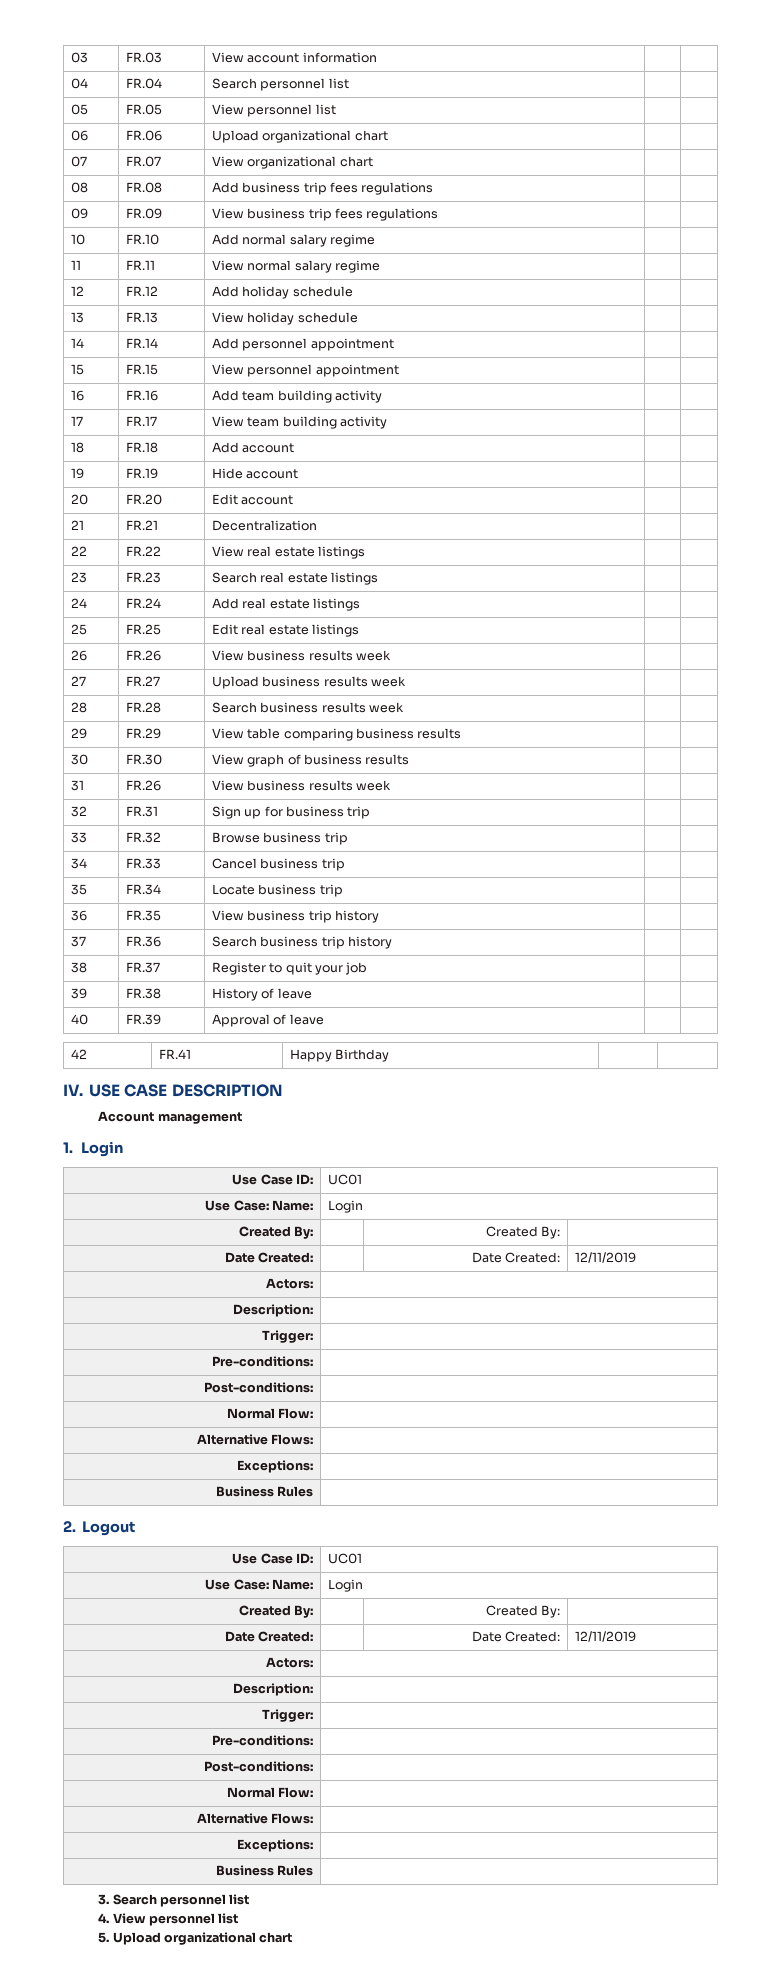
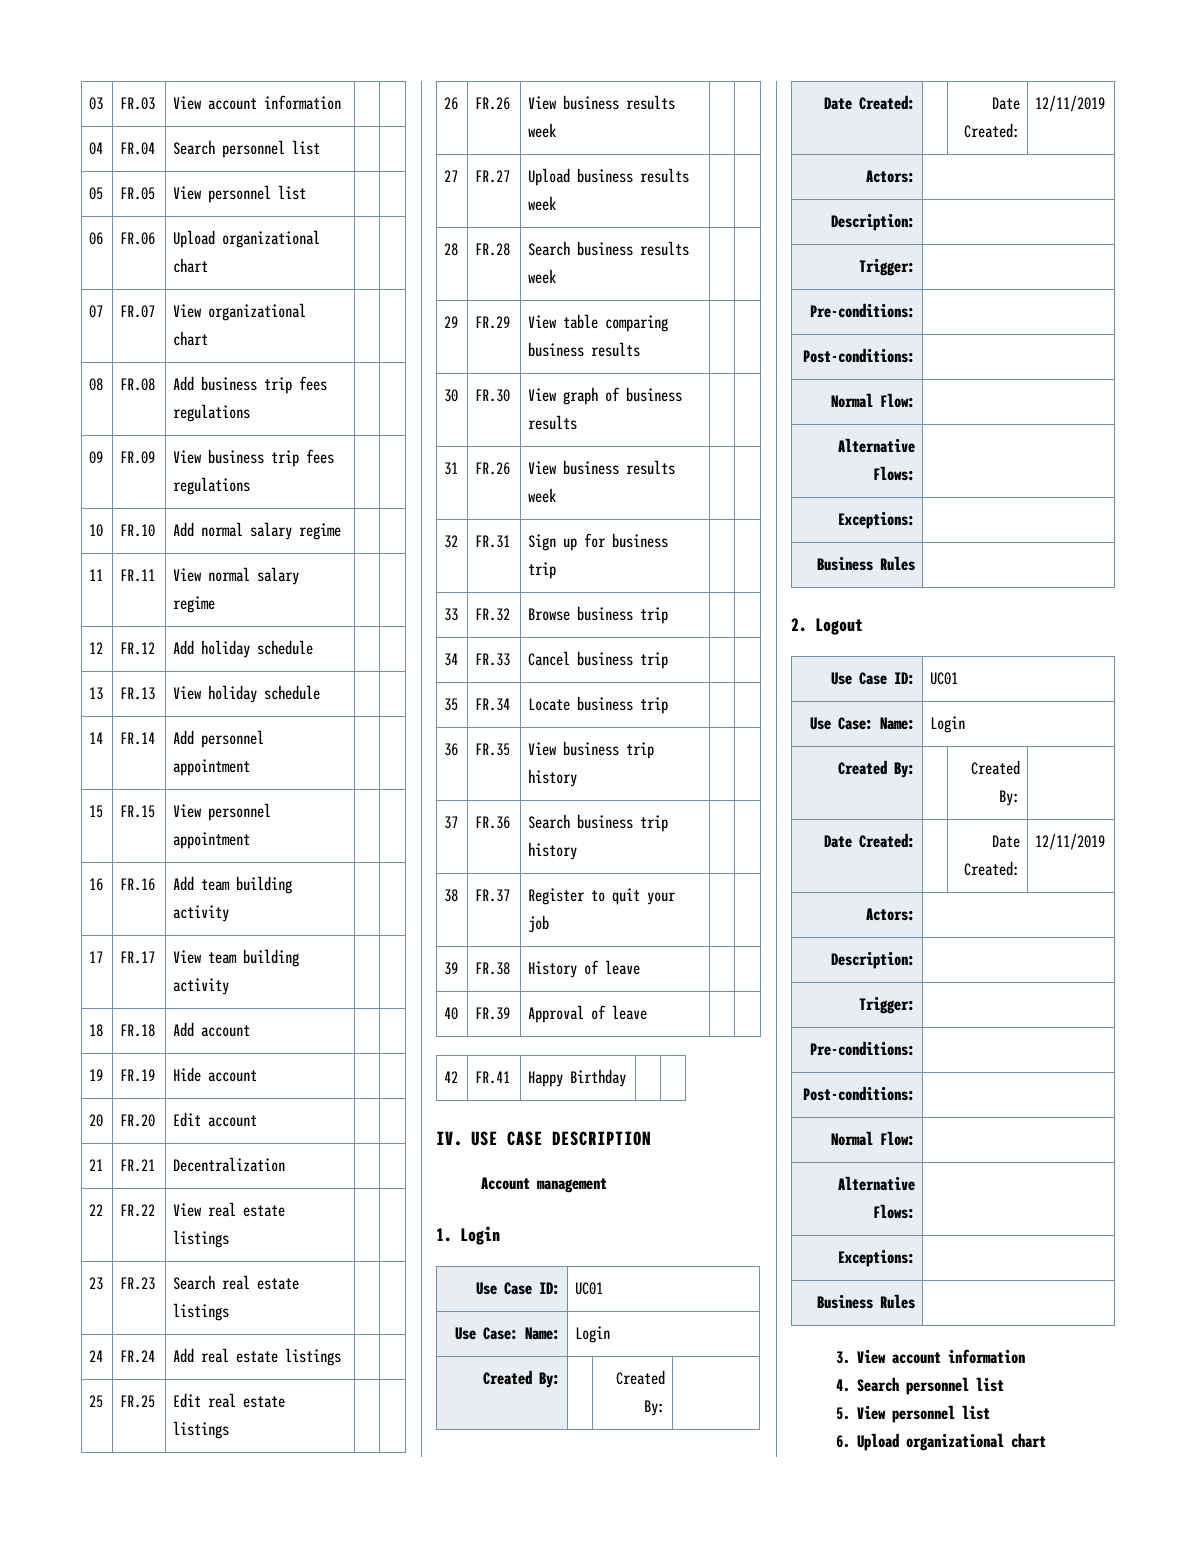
- 3. Search personnel list
+ 3. View account information
+ 4. Search personnel list
- 4. View personnel list
+ 5. View personnel list
- 5. Upload organizational chart
+ 6. Upload organizational chart

